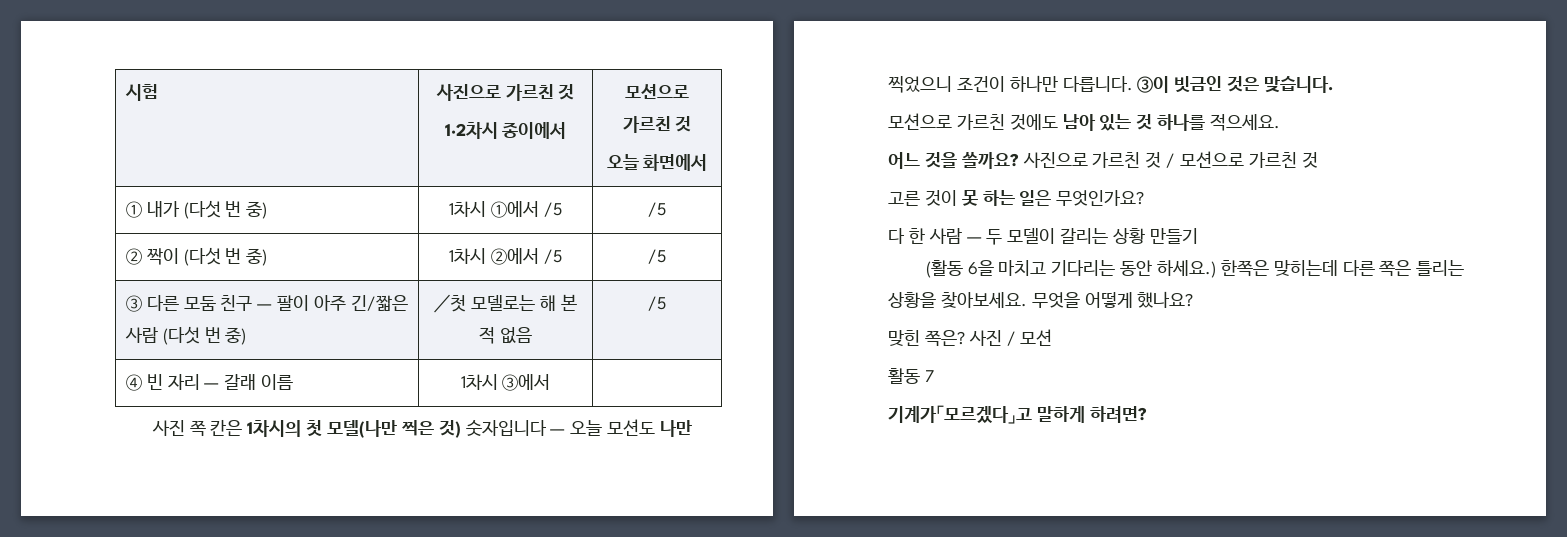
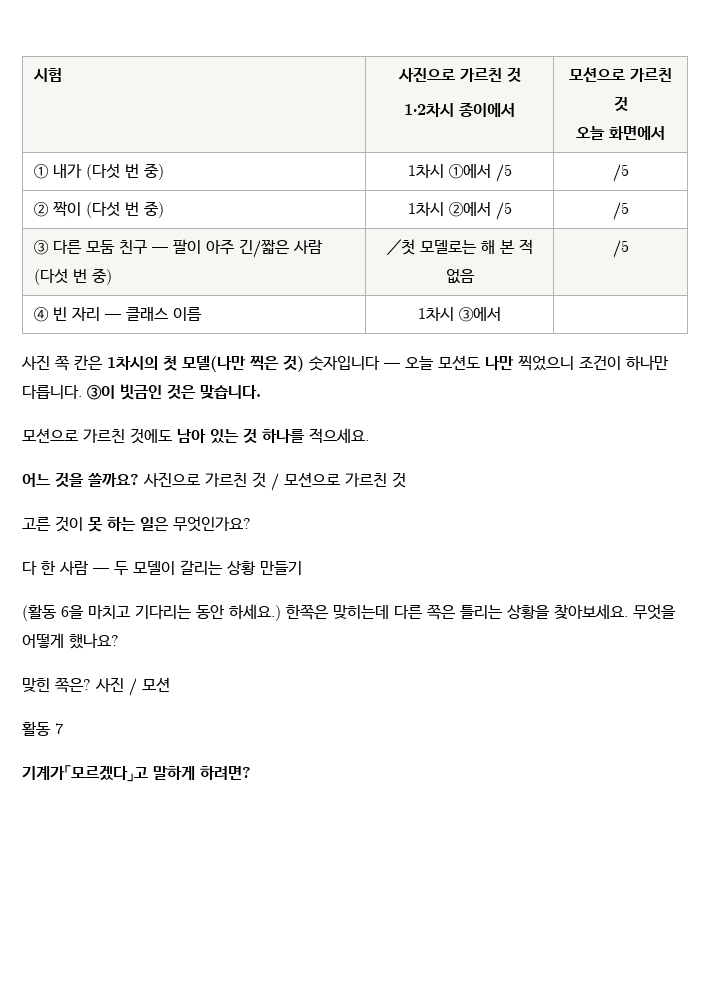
- ④ 빈 자리 — 갈래 이름 | 1차시 ③에서 |
+ ④ 빈 자리 — 클래스 이름 | 1차시 ③에서 |

